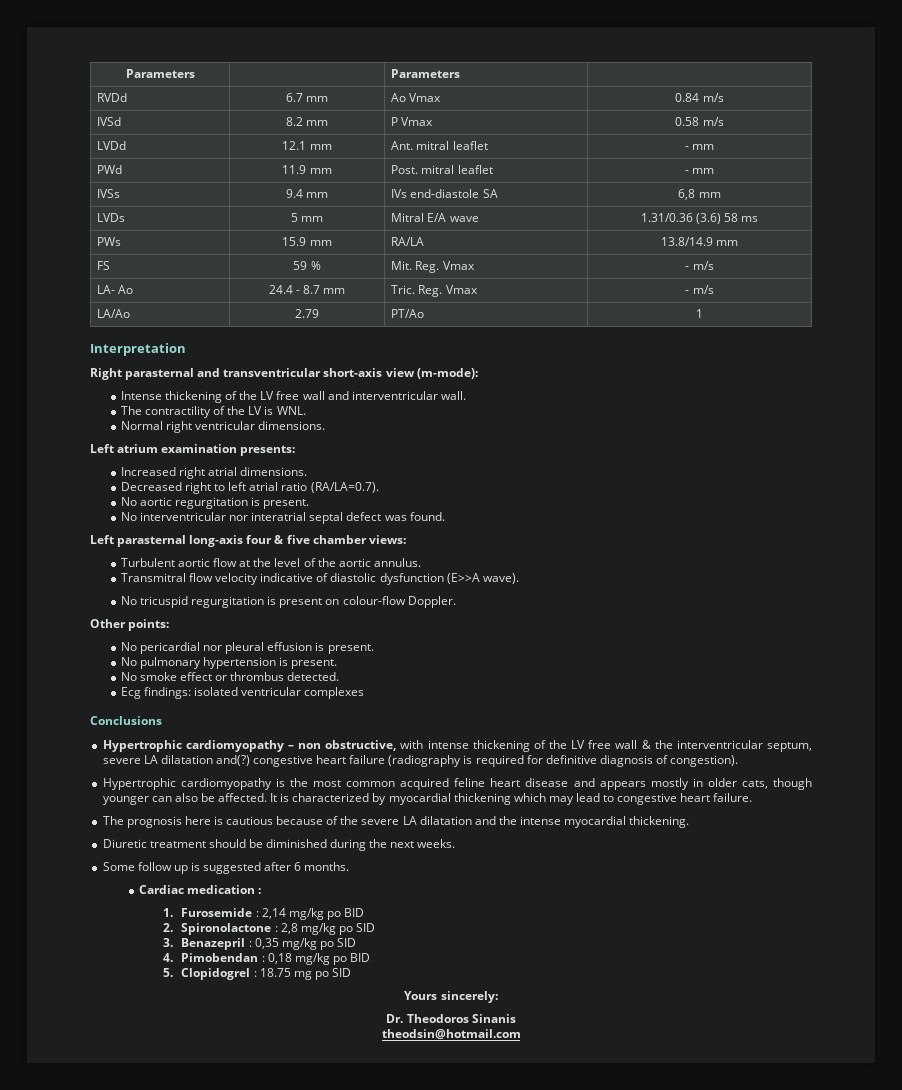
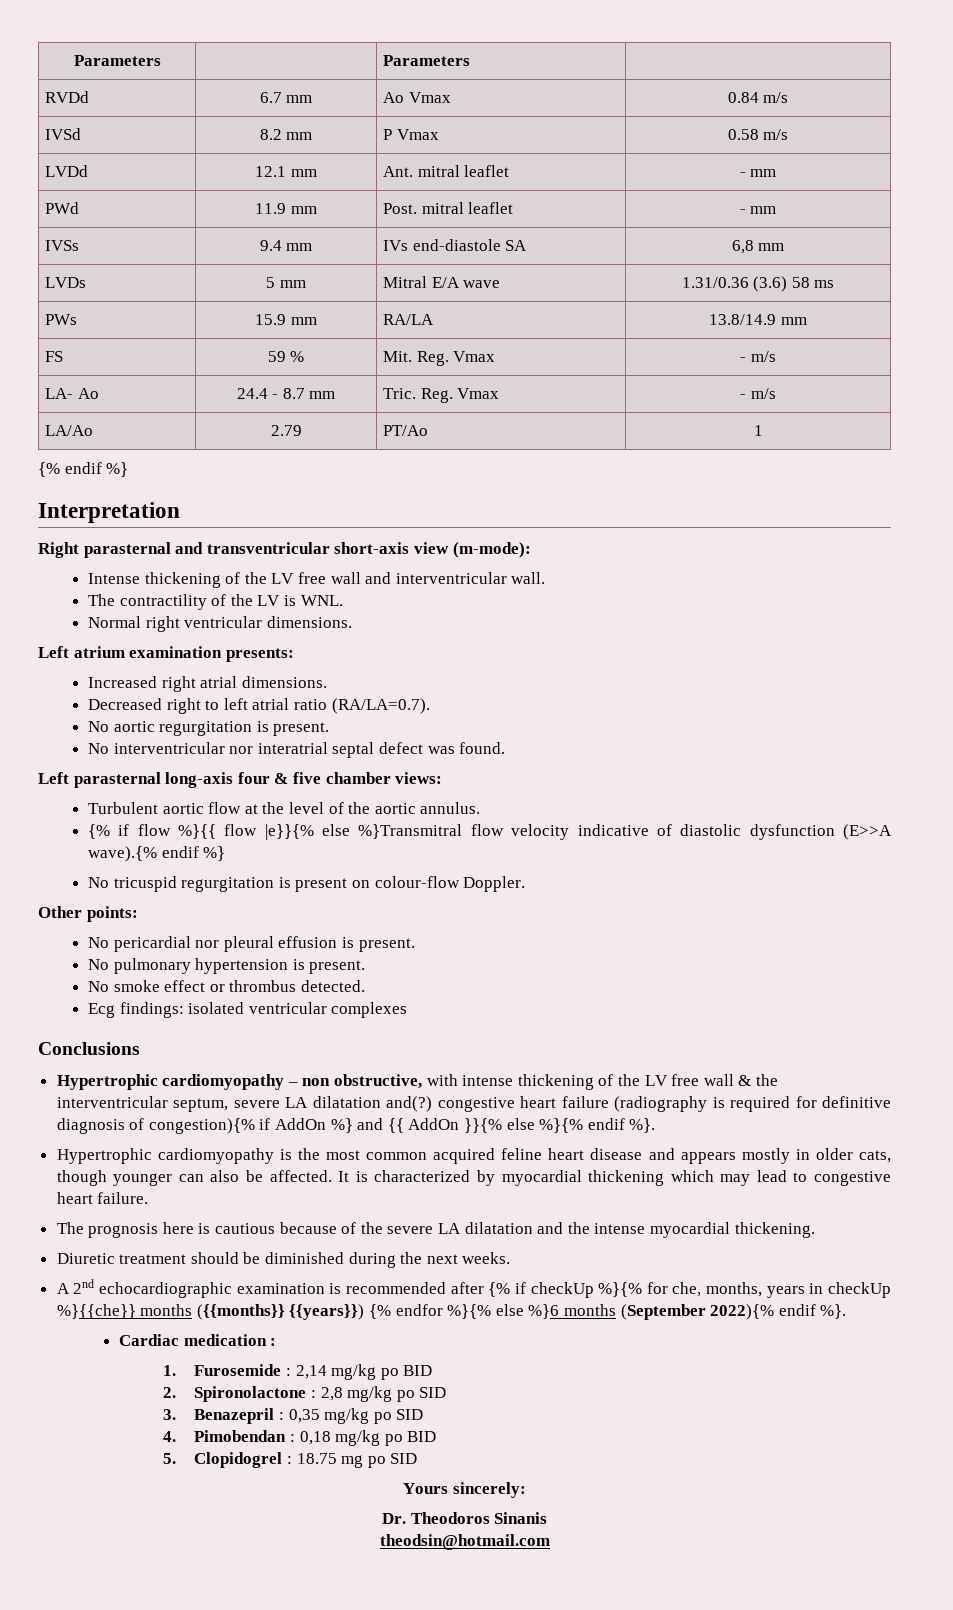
+ {% endif %}
- Transmitral flow velocity indicative of diastolic dysfunction (E>>A wave).
+ {% if flow %}{{ flow |e}}{% else %}Transmitral flow velocity indicative of diastolic dysfunction (E>>A wave).{% endif %}
- Hypertrophic cardiomyopathy – non obstructive, with intense thickening of the LV free wall & the interventricular septum, severe LA dilatation and(?) congestive heart failure (radiography is required for definitive diagnosis of congestion).
+ Hypertrophic cardiomyopathy – non obstructive, with intense thickening of the LV free wall & the interventricular septum, severe LA dilatation and(?) congestive heart failure (radiography is required for definitive diagnosis of congestion){% if AddOn %} and {{ AddOn }}{% else %}{% endif %}.
- Some follow up is suggested after 6 months.
+ A 2nd echocardiographic examination is recommended after {% if checkUp %}{% for che, months, years in checkUp %}{{che}} months ({{months}} {{years}}) {% endfor %}{% else %}6 months (September 2022){% endif %}.

